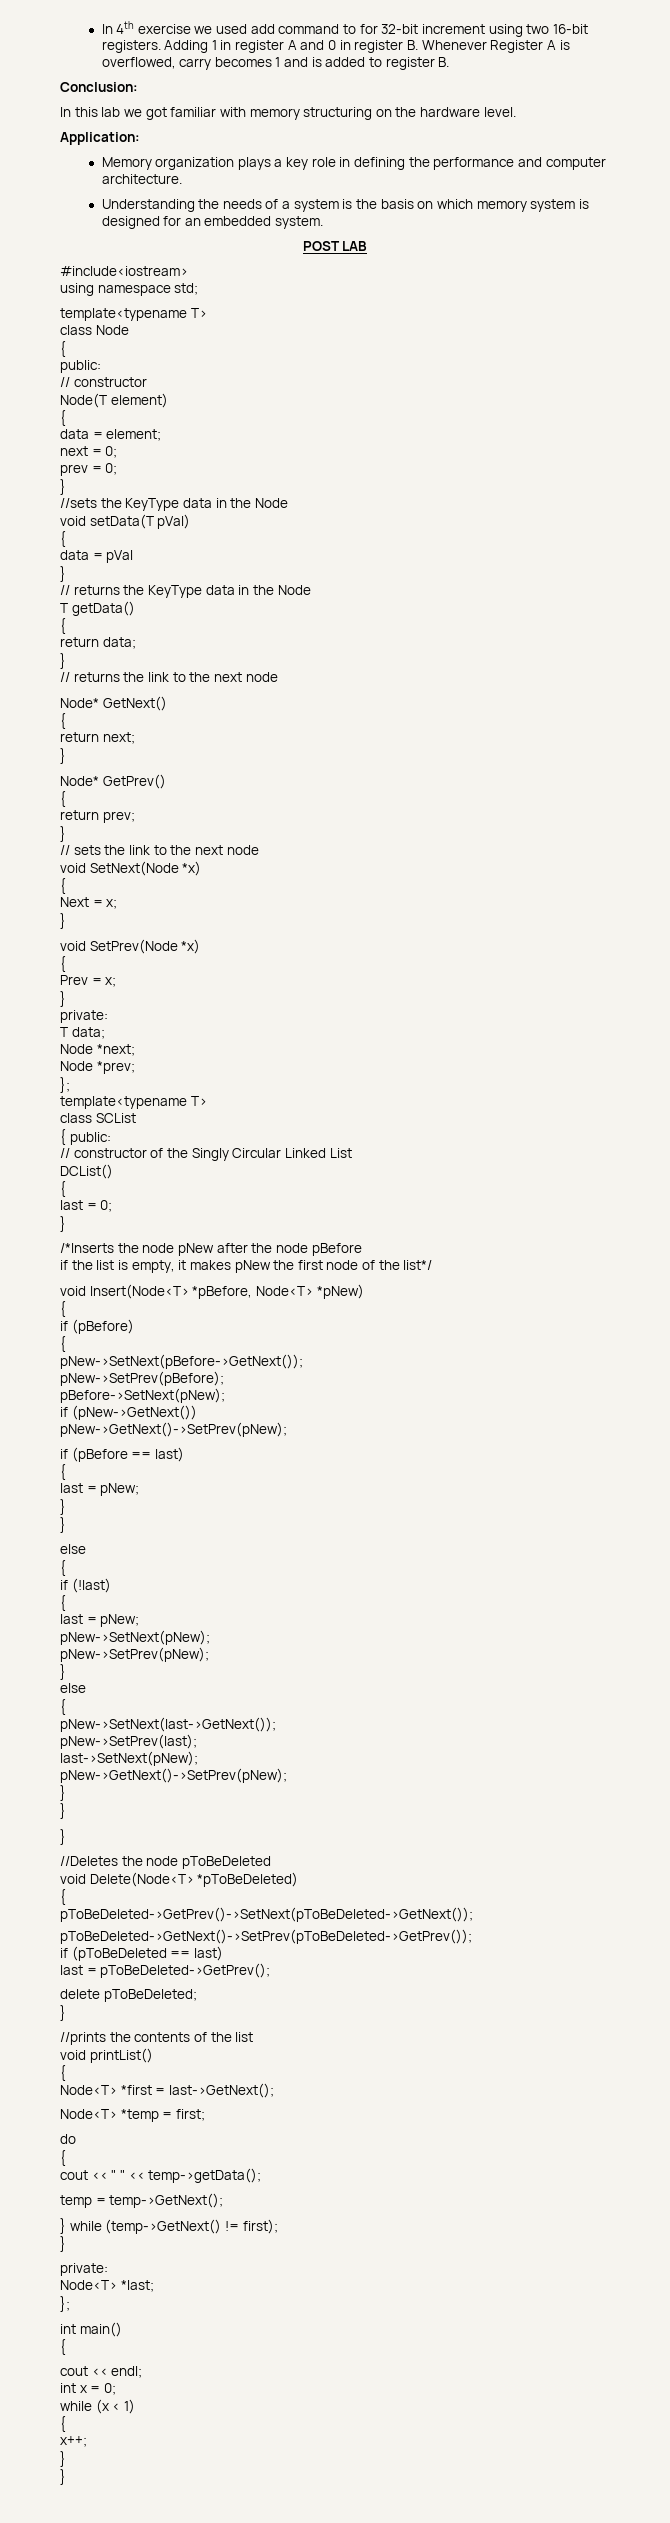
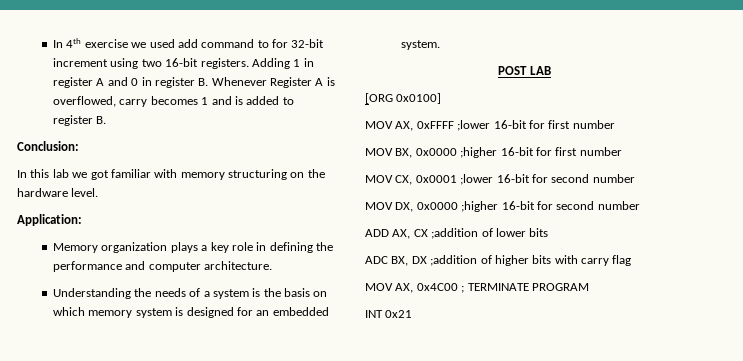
- #include<iostream>
- using namespace std;
- template<typename T>
- class Node
- {
- public:
- // constructor
- Node(T element)
- {
- data = element;
- next = 0;
- prev = 0;
- }
- //sets the KeyType data in the Node
- void setData(T pVal)
- {
- data = pVal
- }
- // returns the KeyType data in the Node
- T getData()
- {
- return data;
- }
- // returns the link to the next node
- Node* GetNext()
- {
- return next;
- }
- Node* GetPrev()
- {
- return prev;
- }
- // sets the link to the next node
- void SetNext(Node *x)
- {
- Next = x;
- }
- void SetPrev(Node *x)
- {
- Prev = x;
- }
- private:
- T data;
- Node *next;
- Node *prev;
- };
- template<typename T>
- class SCList
- { public:
- // constructor of the Singly Circular Linked List
- DCList()
- {
- last = 0;
- }
- /*Inserts the node pNew after the node pBefore
- if the list is empty, it makes pNew the first node of the list*/
- void Insert(Node<T> *pBefore, Node<T> *pNew)
- {
- if (pBefore)
- {
- pNew->SetNext(pBefore->GetNext());
- pNew->SetPrev(pBefore);
- pBefore->SetNext(pNew);
- if (pNew->GetNext())
- pNew->GetNext()->SetPrev(pNew);
- if (pBefore == last)
- {
- last = pNew;
- }
- }
- else
- {
- if (!last)
- {
- last = pNew;
- pNew->SetNext(pNew);
- pNew->SetPrev(pNew);
- }
- else
- {
- pNew->SetNext(last->GetNext());
- pNew->SetPrev(last);
- last->SetNext(pNew);
- pNew->GetNext()->SetPrev(pNew);
- }
- }
- }
- //Deletes the node pToBeDeleted
- void Delete(Node<T> *pToBeDeleted)
- {
- pToBeDeleted->GetPrev()->SetNext(pToBeDeleted->GetNext());
- pToBeDeleted->GetNext()->SetPrev(pToBeDeleted->GetPrev());
- if (pToBeDeleted == last)
- last = pToBeDeleted->GetPrev();
- delete pToBeDeleted;
- }
- //prints the contents of the list
- void printList()
- {
- Node<T> *first = last->GetNext();
- Node<T> *temp = first;
- do
- {
- cout << " " << temp->getData();
- temp = temp->GetNext();
- } while (temp->GetNext() != first);
- }
- private:
- Node<T> *last;
- };
- int main()
- {
- cout << endl;
- int x = 0;
- while (x < 1)
- {
- x++;
- }
- }
+ [ORG 0x0100]
+ MOV AX, 0xFFFF ;lower 16-bit for first number
+ MOV BX, 0x0000 ;higher 16-bit for first number
+ MOV CX, 0x0001 ;lower 16-bit for second number
+ MOV DX, 0x0000 ;higher 16-bit for second number
+ ADD AX, CX ;addition of lower bits
+ ADC BX, DX ;addition of higher bits with carry flag
+ MOV AX, 0x4C00 ; TERMINATE PROGRAM
+ INT 0x21

